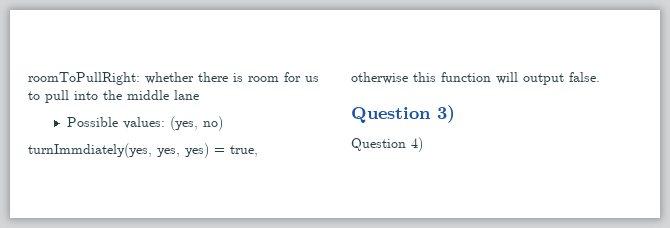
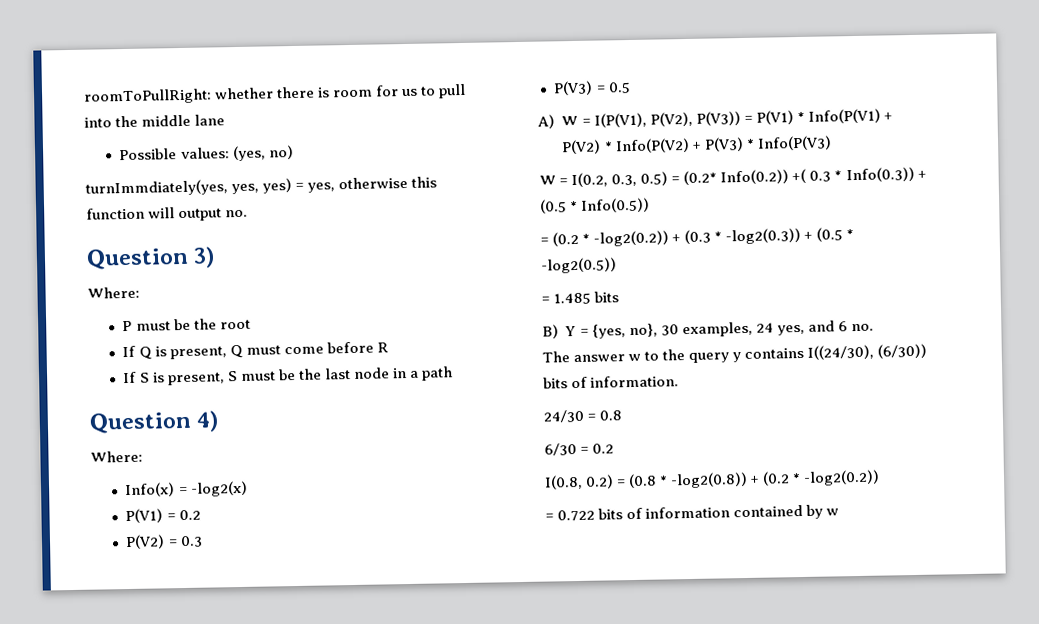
- turnImmdiately(yes, yes, yes) = true, otherwise this function will output false.
+ turnImmdiately(yes, yes, yes) = yes, otherwise this function will output no.
  Question 3)
+ Where:
+ P must be the root
+ If Q is present, Q must come before R
+ If S is present, S must be the last node in a path
  Question 4)
+ Where:
+ Info(x) = -log2(x)
+ P(V1) = 0.2
+ P(V2) = 0.3
+ P(V3) = 0.5
+ A) W = I(P(V1), P(V2), P(V3)) = P(V1) * Info(P(V1) + P(V2) * Info(P(V2) + P(V3) * Info(P(V3)
+ W = I(0.2, 0.3, 0.5) = (0.2* Info(0.2)) +( 0.3 * Info(0.3)) + (0.5 * Info(0.5))
+ = (0.2 * -log2(0.2)) + (0.3 * -log2(0.3)) + (0.5 * -log2(0.5))
+ = 1.485 bits
+ B) Y = {yes, no}, 30 examples, 24 yes, and 6 no.
+ The answer w to the query y contains I((24/30), (6/30)) bits of information.
+ 24/30 = 0.8
+ 6/30 = 0.2
+ I(0.8, 0.2) = (0.8 * -log2(0.8)) + (0.2 * -log2(0.2))
+ = 0.722 bits of information contained by w

